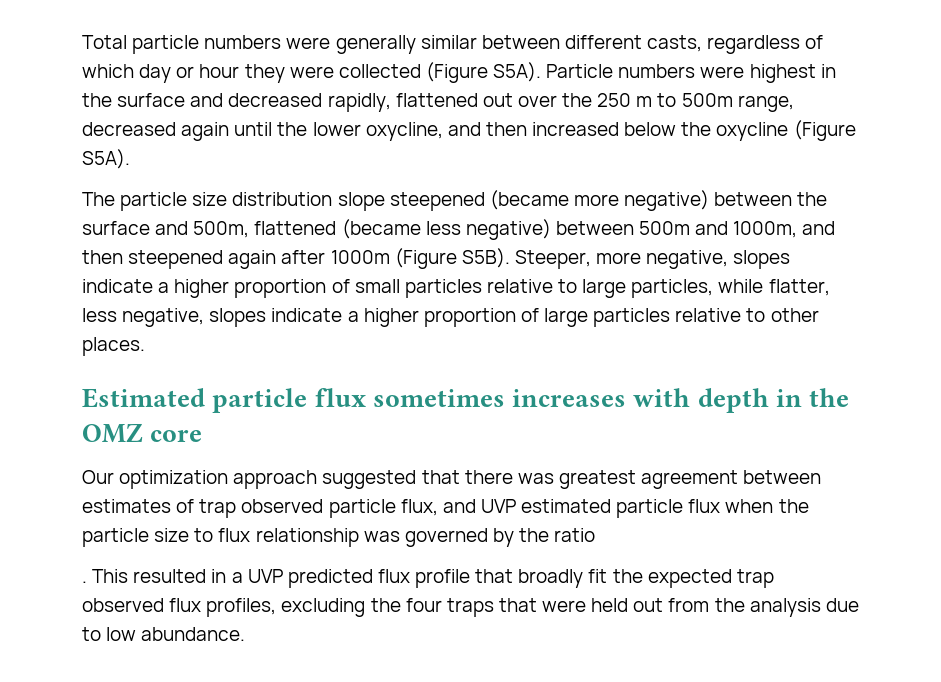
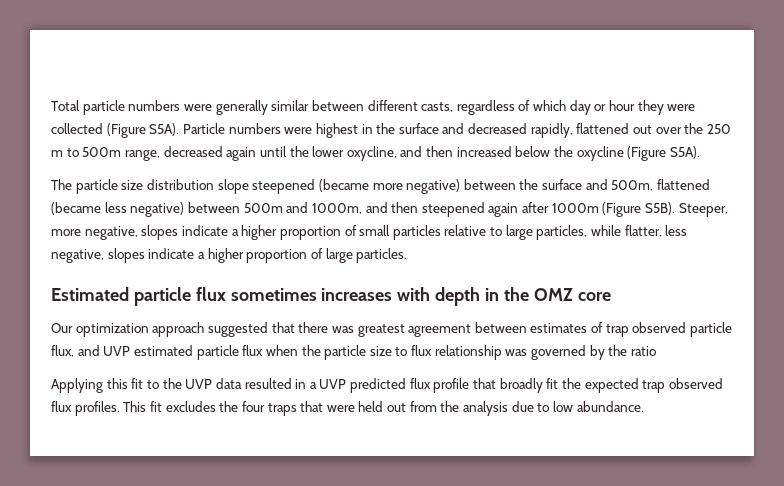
- Steeper, more negative, slopes indicate a higher proportion of small particles relative to large particles, while flatter, less negative, slopes indicate a higher proportion of large particles relative to other places.
+ Steeper, more negative, slopes indicate a higher proportion of small particles relative to large particles, while flatter, less negative, slopes indicate a higher proportion of large particles.
- . This resulted in a UVP predicted flux profile that broadly fit the expected trap observed flux profiles, excluding the four traps that were held out from the analysis due to low abundance.
+ Applying this fit to the UVP data resulted in a UVP predicted flux profile that broadly fit the expected trap observed flux profiles. This fit excludes the four traps that were held out from the analysis due to low abundance.

